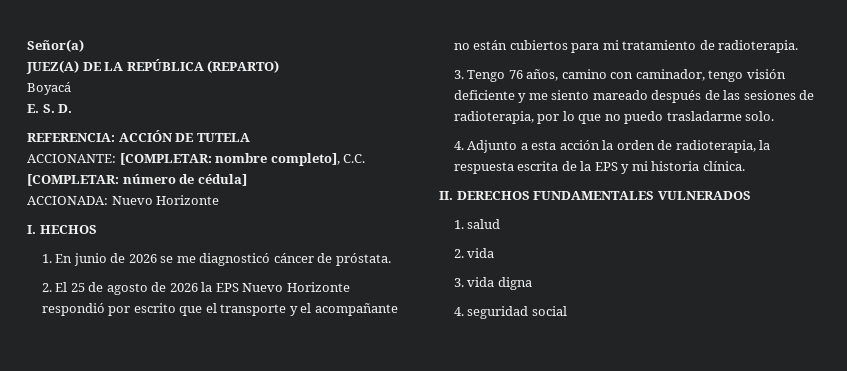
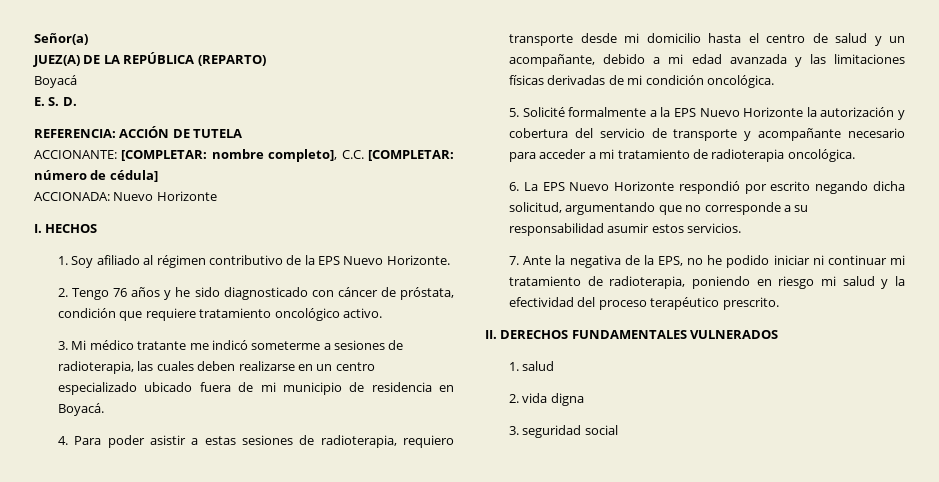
- 1. En junio de 2026 se me diagnosticó cáncer de próstata.
- 2. El 25 de agosto de 2026 la EPS Nuevo Horizonte respondió por escrito que el transporte y el acompañante no están cubiertos para mi tratamiento de radioterapia.
- 3. Tengo 76 años, camino con caminador, tengo visión deficiente y me siento mareado después de las sesiones de radioterapia, por lo que no puedo trasladarme solo.
- 4. Adjunto a esta acción la orden de radioterapia, la respuesta escrita de la EPS y mi historia clínica.
+ 1. Soy afiliado al régimen contributivo de la EPS Nuevo Horizonte.
+ 2. Tengo 76 años y he sido diagnosticado con cáncer de próstata, condición que requiere tratamiento oncológico activo.
+ 3. Mi médico tratante me indicó someterme a sesiones de radioterapia, las cuales deben realizarse en un centro especializado ubicado fuera de mi municipio de residencia en Boyacá.
+ 4. Para poder asistir a estas sesiones de radioterapia, requiero transporte desde mi domicilio hasta el centro de salud y un acompañante, debido a mi edad avanzada y las limitaciones físicas derivadas de mi condición oncológica.
+ 5. Solicité formalmente a la EPS Nuevo Horizonte la autorización y cobertura del servicio de transporte y acompañante necesario para acceder a mi tratamiento de radioterapia oncológica.
+ 6. La EPS Nuevo Horizonte respondió por escrito negando dicha solicitud, argumentando que no corresponde a su responsabilidad asumir estos servicios.
+ 7. Ante la negativa de la EPS, no he podido iniciar ni continuar mi tratamiento de radioterapia, poniendo en riesgo mi salud y la efectividad del proceso terapéutico prescrito.
- 2. vida
- 3. vida digna
- 4. seguridad social
+ 2. vida digna
+ 3. seguridad social

